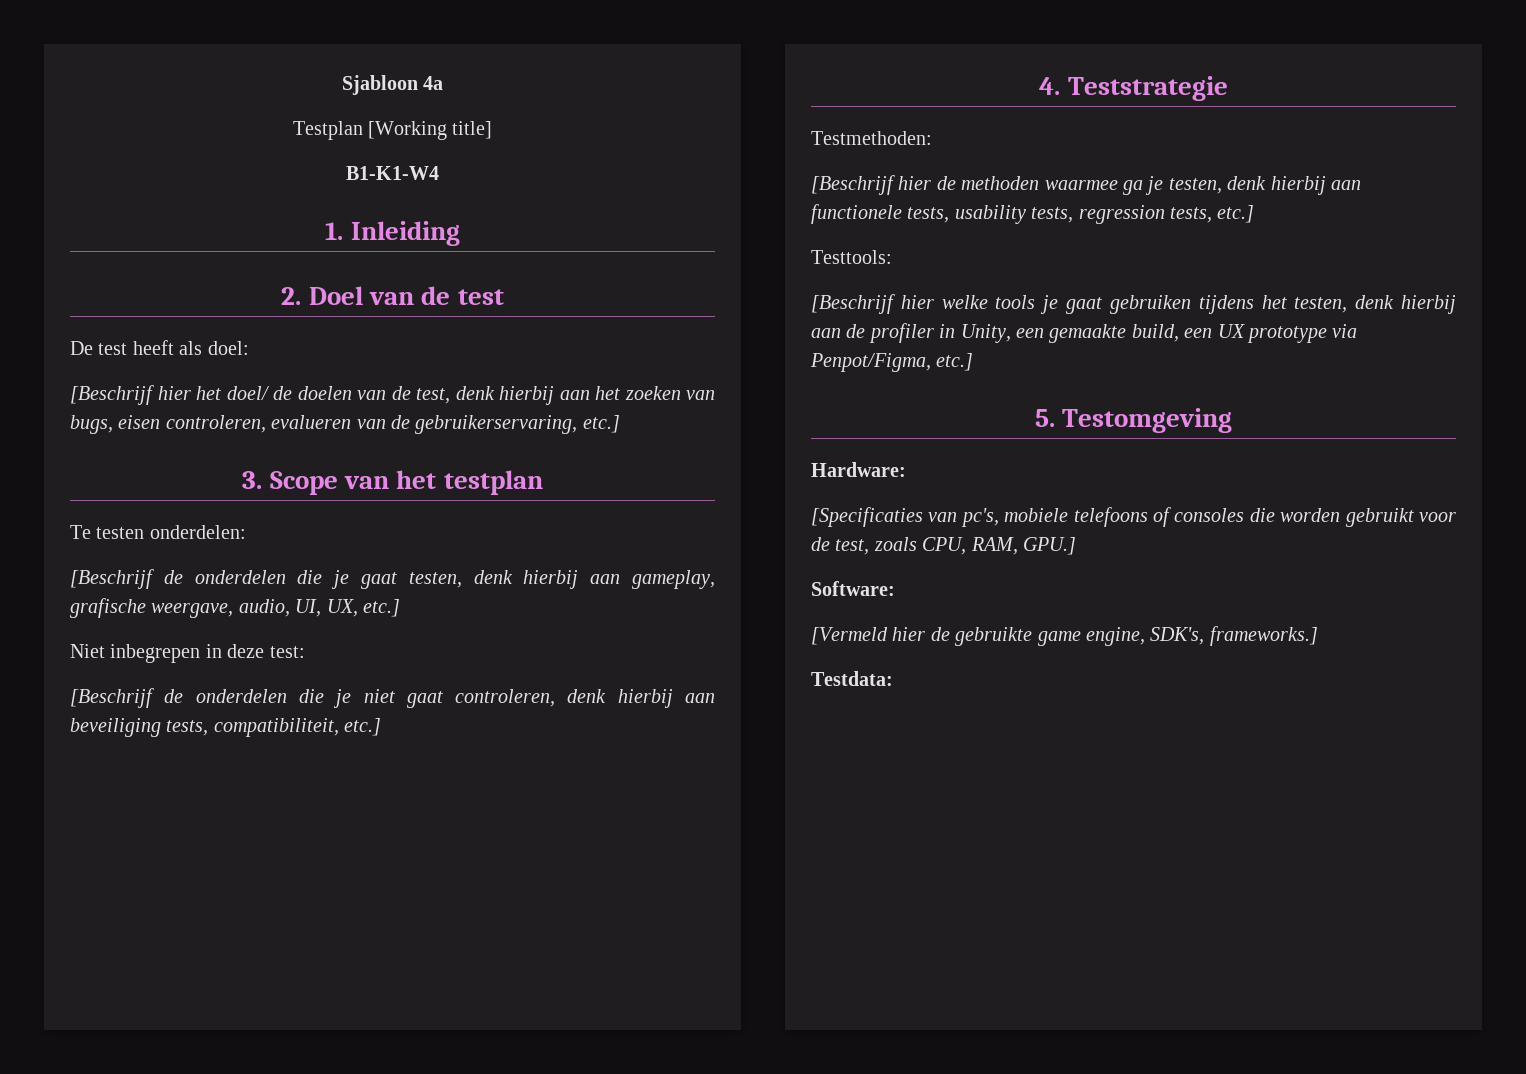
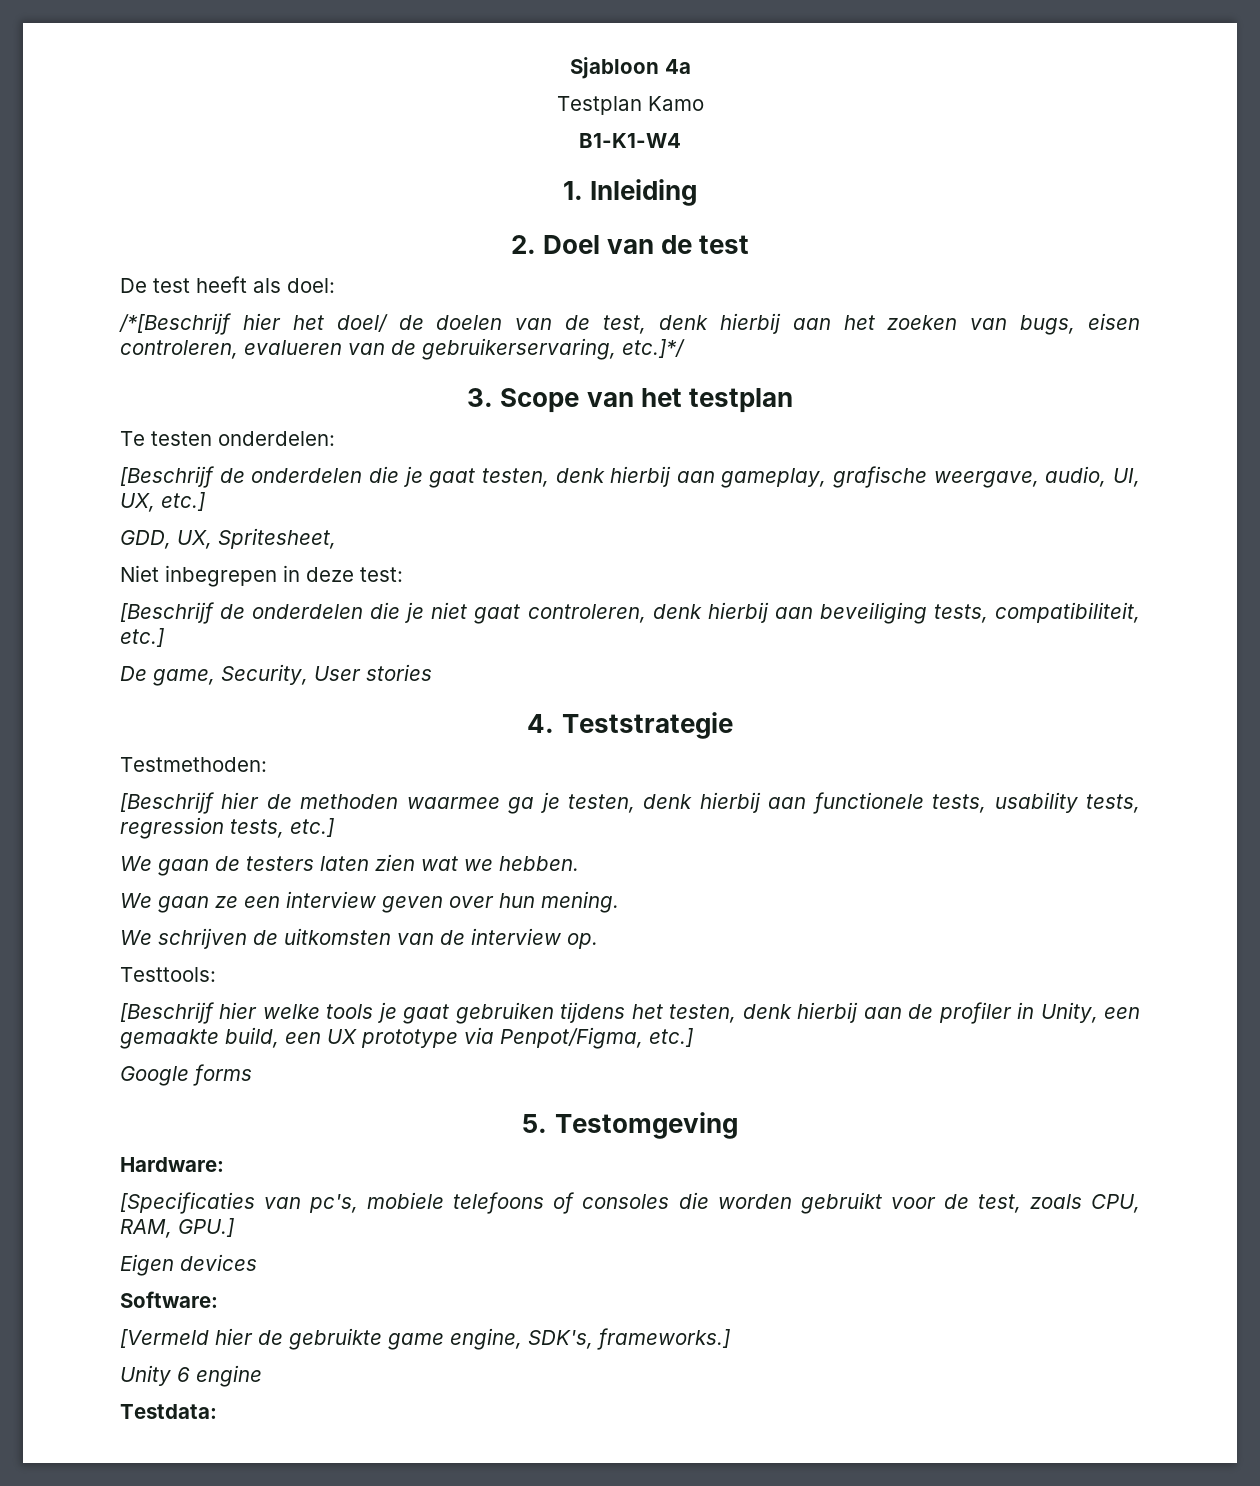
- Testplan [Working title]
+ Testplan Kamo
- [Beschrijf hier het doel/ de doelen van de test, denk hierbij aan het zoeken van bugs, eisen controleren, evalueren van de gebruikerservaring, etc.]
+ /*[Beschrijf hier het doel/ de doelen van de test, denk hierbij aan het zoeken van bugs, eisen controleren, evalueren van de gebruikerservaring, etc.]*/
+ GDD, UX, Spritesheet,
+ De game, Security, User stories
+ We gaan de testers laten zien wat we hebben.
+ We gaan ze een interview geven over hun mening.
+ We schrijven de uitkomsten van de interview op.
+ Google forms
+ Eigen devices
+ Unity 6 engine

